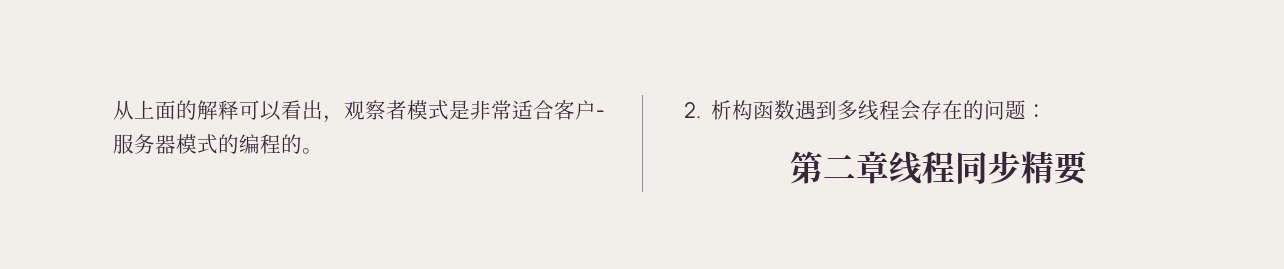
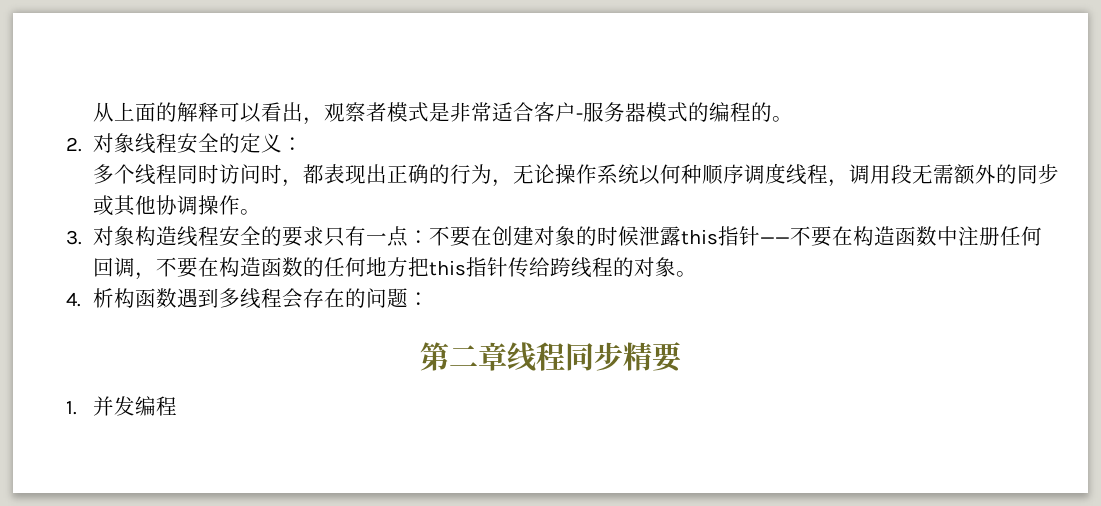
- 2.析构函数遇到多线程会存在的问题：
+ 2.对象线程安全的定义：
+ 多个线程同时访问时，都表现出正确的行为，无论操作系统以何种顺序调度线程，调用段无需额外的同步或其他协调操作。
+ 3.对象构造线程安全的要求只有一点：不要在创建对象的时候泄露this指针——不要在构造函数中注册任何回调，不要在构造函数的任何地方把this指针传给跨线程的对象。
+ 4.析构函数遇到多线程会存在的问题：
+ 1.并发编程

